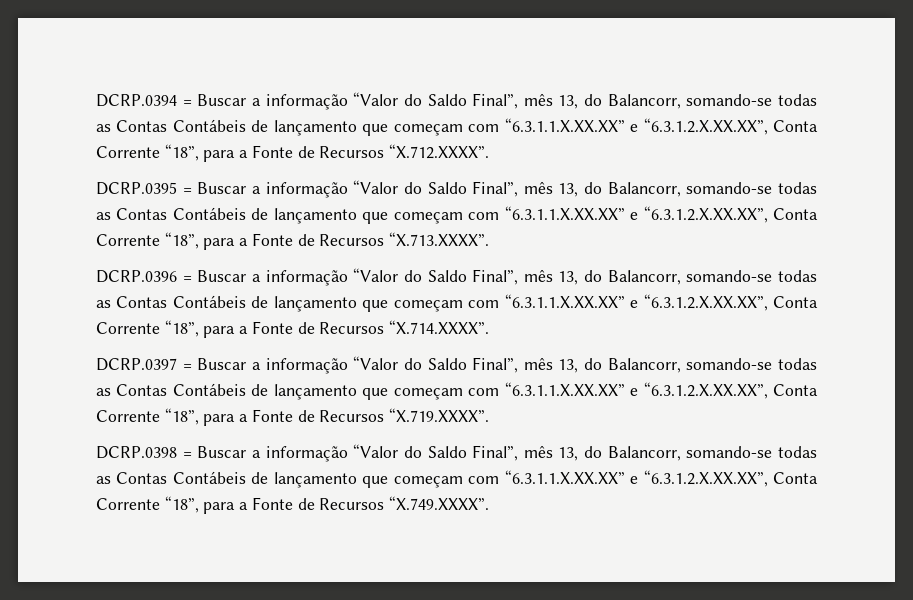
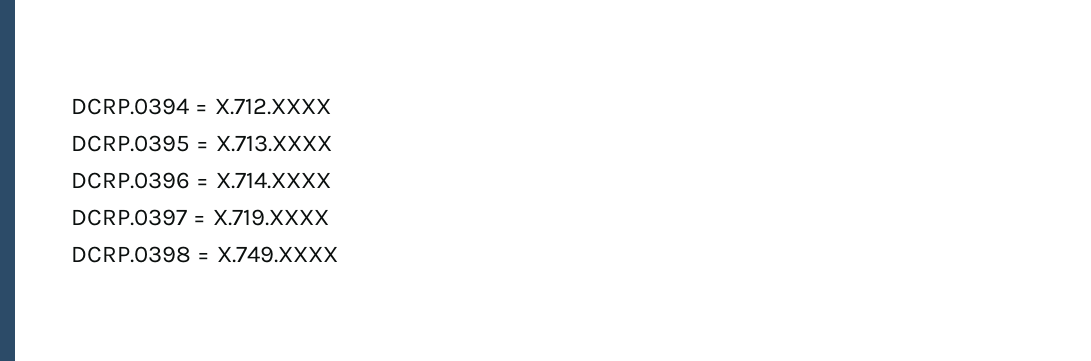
- DCRP.0394 = Buscar a informação “Valor do Saldo Final”, mês 13, do Balancorr, somando-se todas as Contas Contábeis de lançamento que começam com “6.3.1.1.X.XX.XX” e “6.3.1.2.X.XX.XX”, Conta Corrente “18”, para a Fonte de Recursos “X.712.XXXX”.
- DCRP.0395 = Buscar a informação “Valor do Saldo Final”, mês 13, do Balancorr, somando-se todas as Contas Contábeis de lançamento que começam com “6.3.1.1.X.XX.XX” e “6.3.1.2.X.XX.XX”, Conta Corrente “18”, para a Fonte de Recursos “X.713.XXXX”.
- DCRP.0396 = Buscar a informação “Valor do Saldo Final”, mês 13, do Balancorr, somando-se todas as Contas Contábeis de lançamento que começam com “6.3.1.1.X.XX.XX” e “6.3.1.2.X.XX.XX”, Conta Corrente “18”, para a Fonte de Recursos “X.714.XXXX”.
- DCRP.0397 = Buscar a informação “Valor do Saldo Final”, mês 13, do Balancorr, somando-se todas as Contas Contábeis de lançamento que começam com “6.3.1.1.X.XX.XX” e “6.3.1.2.X.XX.XX”, Conta Corrente “18”, para a Fonte de Recursos “X.719.XXXX”.
- DCRP.0398 = Buscar a informação “Valor do Saldo Final”, mês 13, do Balancorr, somando-se todas as Contas Contábeis de lançamento que começam com “6.3.1.1.X.XX.XX” e “6.3.1.2.X.XX.XX”, Conta Corrente “18”, para a Fonte de Recursos “X.749.XXXX”.
+ DCRP.0394 = X.712.XXXX
+ DCRP.0395 = X.713.XXXX
+ DCRP.0396 = X.714.XXXX
+ DCRP.0397 = X.719.XXXX
+ DCRP.0398 = X.749.XXXX

